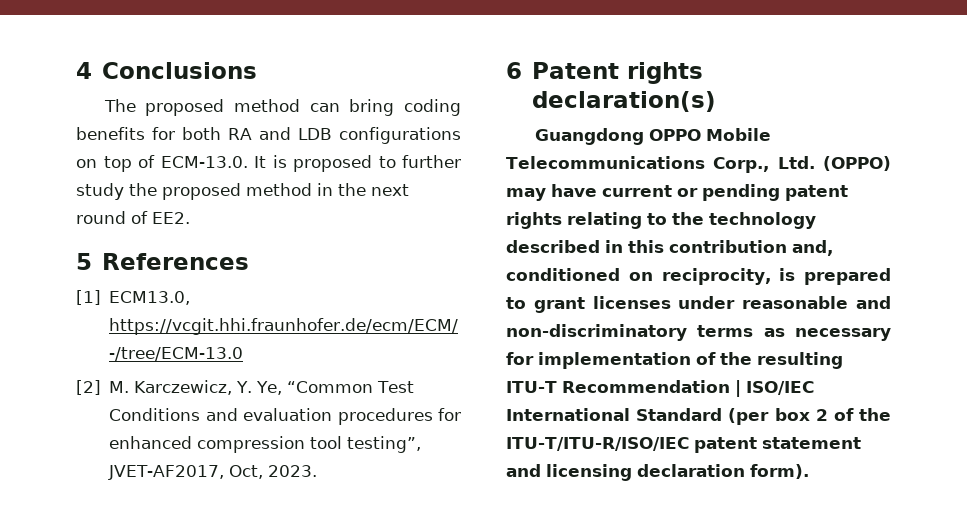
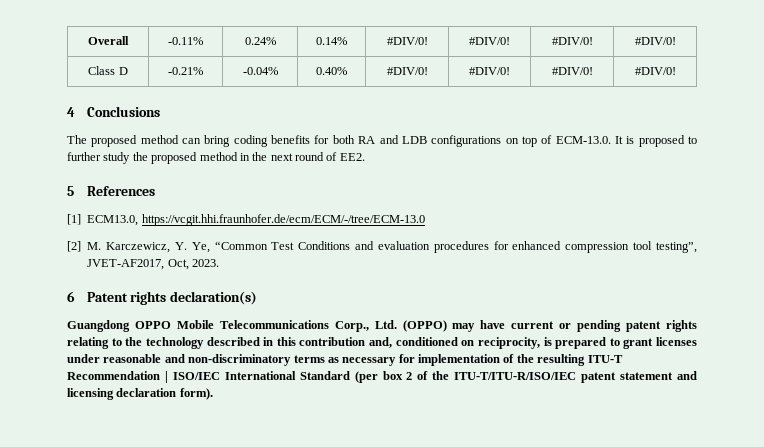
+ Overall | -0.11% | 0.24% | 0.14% | #DIV/0! | #DIV/0! | #DIV/0! | #DIV/0!
+ Class D | -0.21% | -0.04% | 0.40% | #DIV/0! | #DIV/0! | #DIV/0! | #DIV/0!

